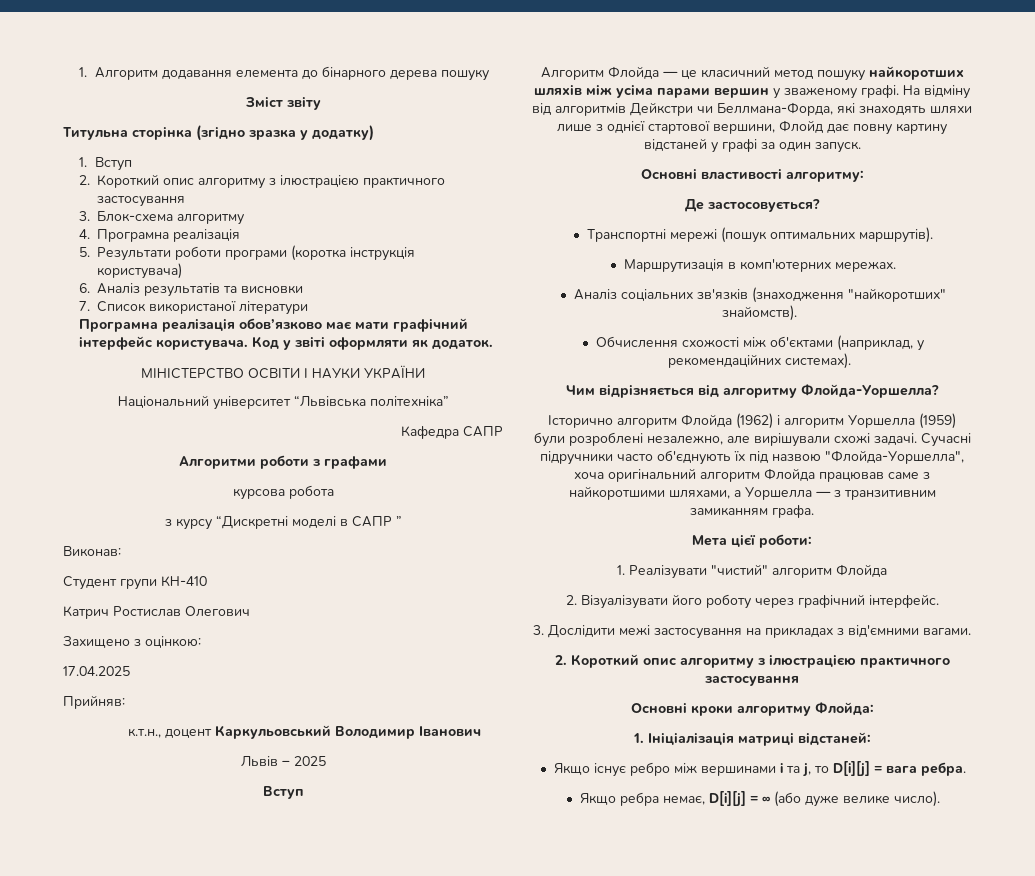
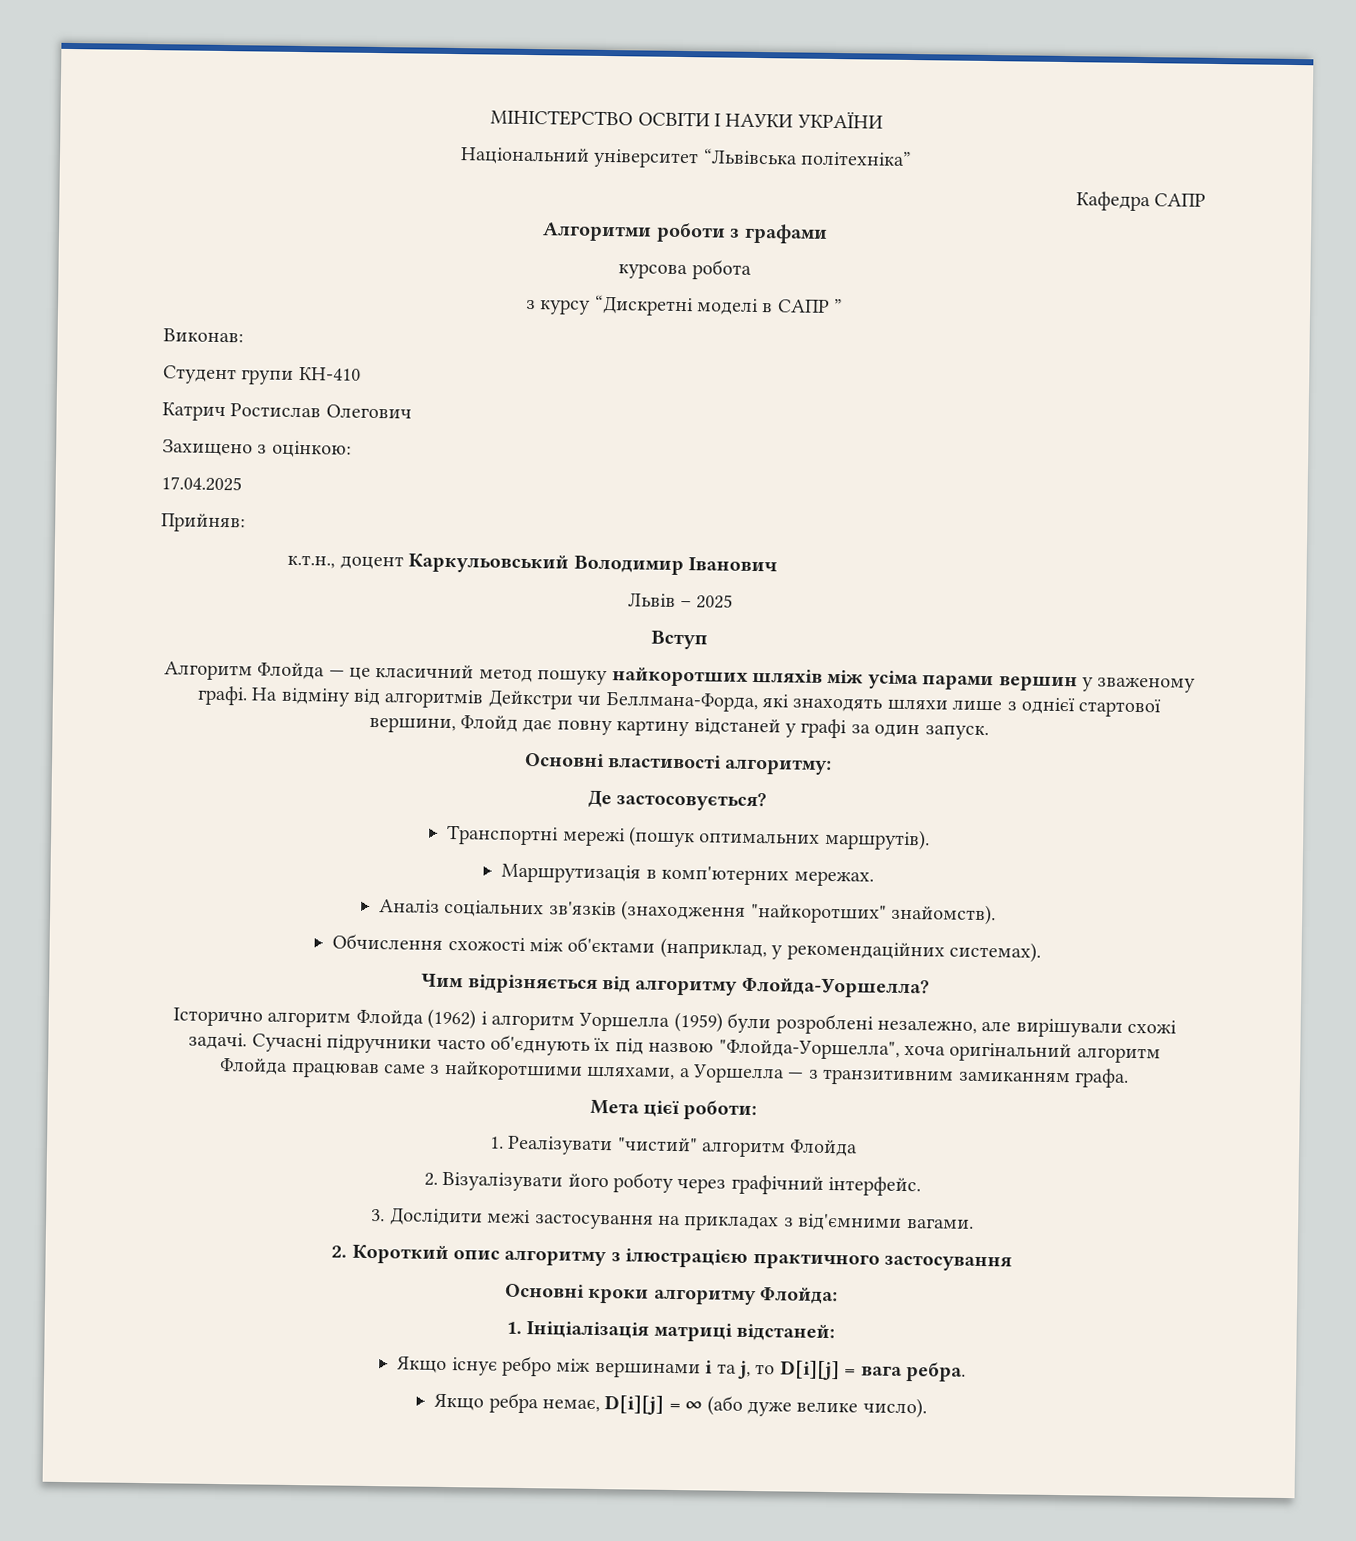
- 1. Алгоритм додавання елемента до бінарного дерева пошуку
- Зміст звіту
- Титульна сторінка (згідно зразка у додатку)
- 1. Вступ
- 2. Короткий опис алгоритму з ілюстрацією практичного застосування
- 3. Блок-схема алгоритму
- 4. Програмна реалізація
- 5. Результати роботи програми (коротка інструкція користувача)
- 6. Аналіз результатів та висновки
- 7. Список використаної літератури
- Програмна реалізація обов’язково має мати графічний інтерфейс користувача. Код у звіті оформляти як додаток.

